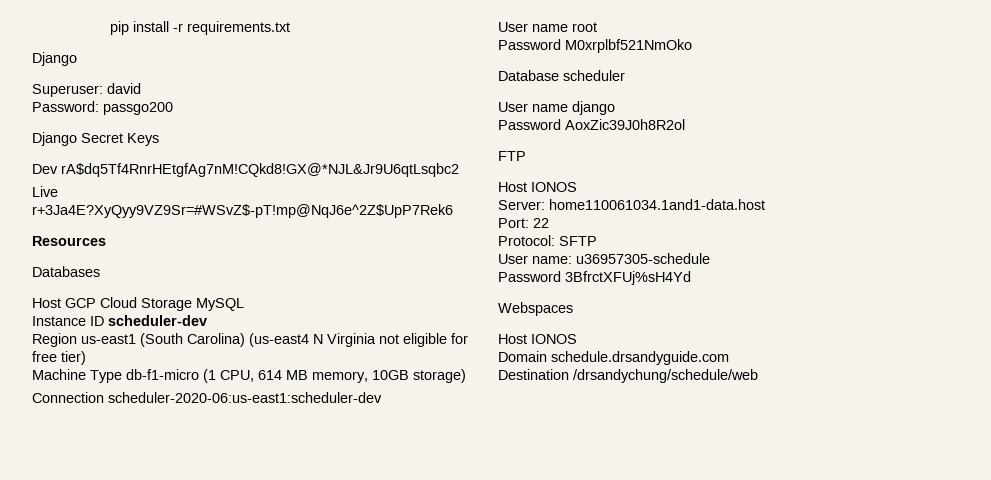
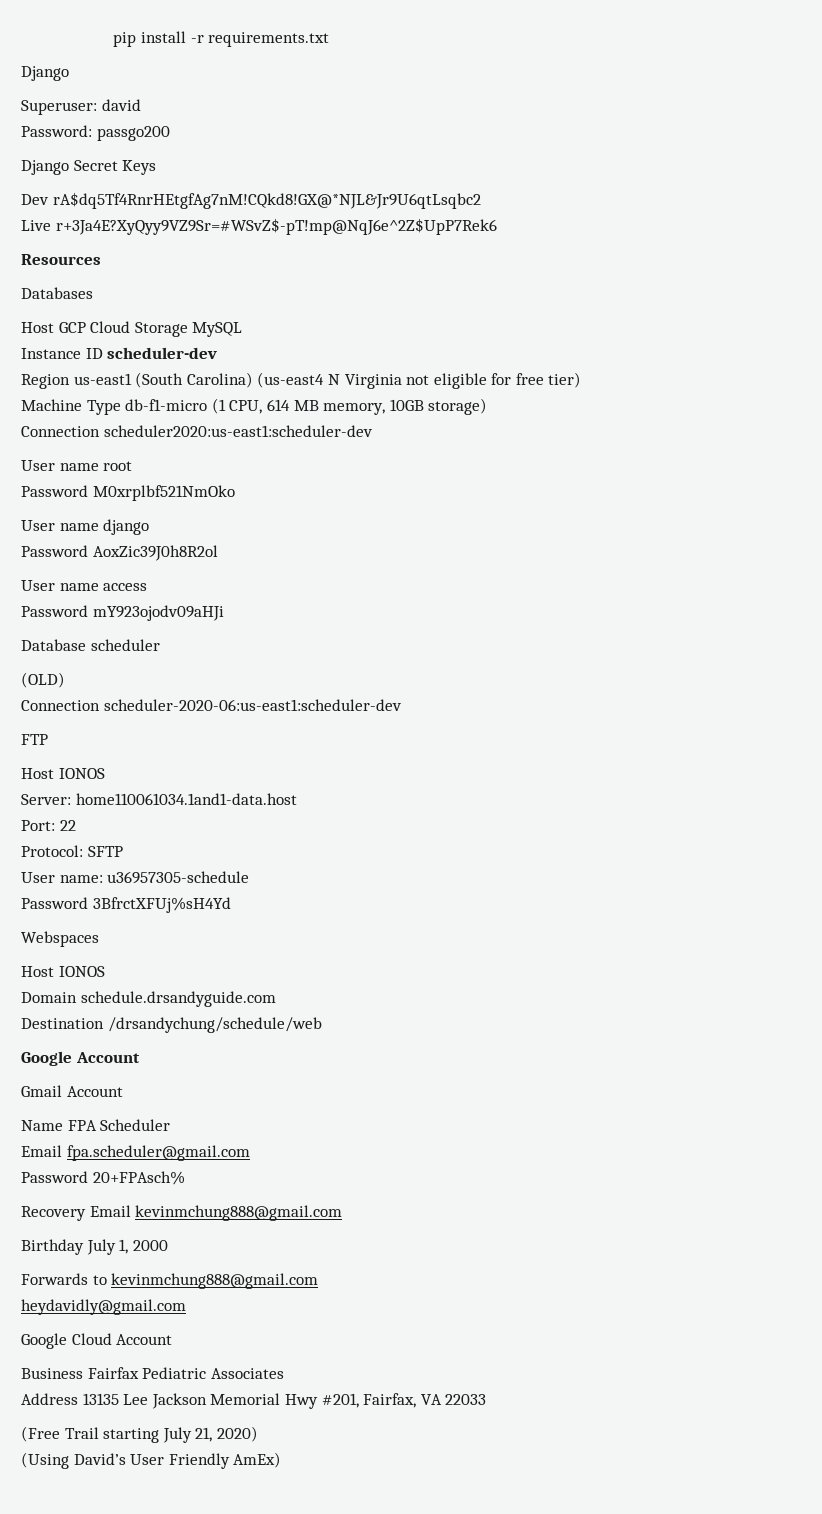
- Connection scheduler-2020-06:us-east1:scheduler-dev
+ Connection scheduler2020:us-east1:scheduler-dev
- Database scheduler
+ User name access
+ Password mY923ojodv09aHJi
+ Database scheduler
+ (OLD)
+ Connection scheduler-2020-06:us-east1:scheduler-dev
+ Google Account
+ Gmail Account
+ Name FPA Scheduler
+ Email fpa.scheduler@gmail.com
+ Password 20+FPAsch%
+ Recovery Email kevinmchung888@gmail.com
+ Birthday July 1, 2000
+ Forwards to kevinmchung888@gmail.com
+ heydavidly@gmail.com
+ Google Cloud Account
+ Business Fairfax Pediatric Associates
+ Address 13135 Lee Jackson Memorial Hwy #201, Fairfax, VA 22033
+ (Free Trail starting July 21, 2020)
+ (Using David’s User Friendly AmEx)

